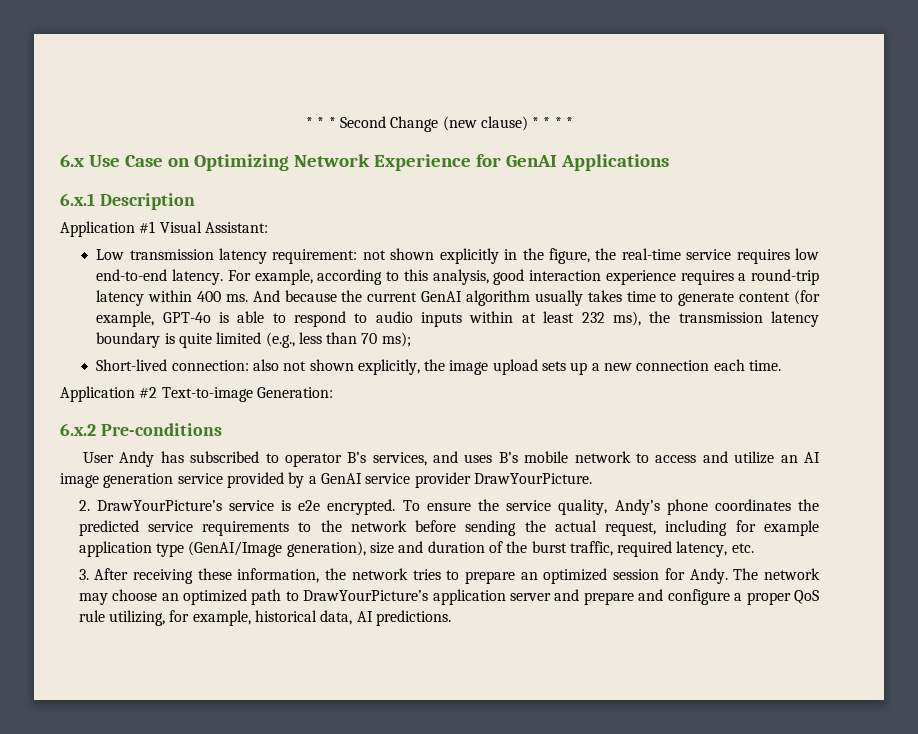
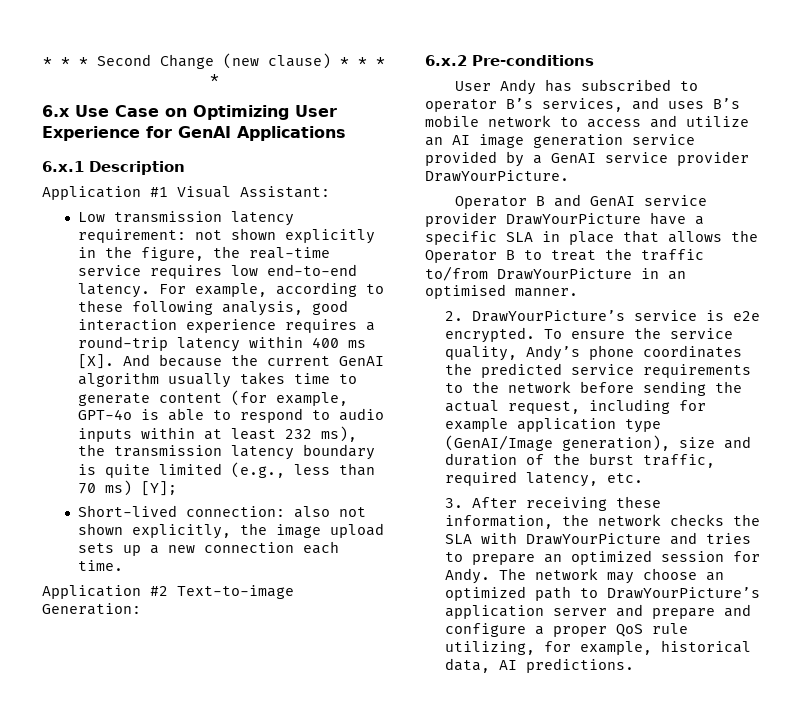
- 6.x Use Case on Optimizing Network Experience for GenAI Applications
+ 6.x Use Case on Optimizing User Experience for GenAI Applications
- For example, according to this analysis, good interaction experience requires a round-trip latency within 400 ms. And because the current GenAI algorithm usually takes time to generate content (for example, GPT-4o is able to respond to audio inputs within at least 232 ms), the transmission latency boundary is quite limited (e.g., less than 70 ms);
+ For example, according to these following analysis, good interaction experience requires a round-trip latency within 400 ms [X]. And because the current GenAI algorithm usually takes time to generate content (for example, GPT-4o is able to respond to audio inputs within at least 232 ms), the transmission latency boundary is quite limited (e.g., less than 70 ms) [Y];
+ Operator B and GenAI service provider DrawYourPicture have a specific SLA in place that allows the Operator B to treat the traffic to/from DrawYourPicture in an optimised manner.
- 3. After receiving these information, the network tries to prepare an optimized session for Andy.
+ 3. After receiving these information, the network checks the SLA with DrawYourPicture and tries to prepare an optimized session for Andy.

